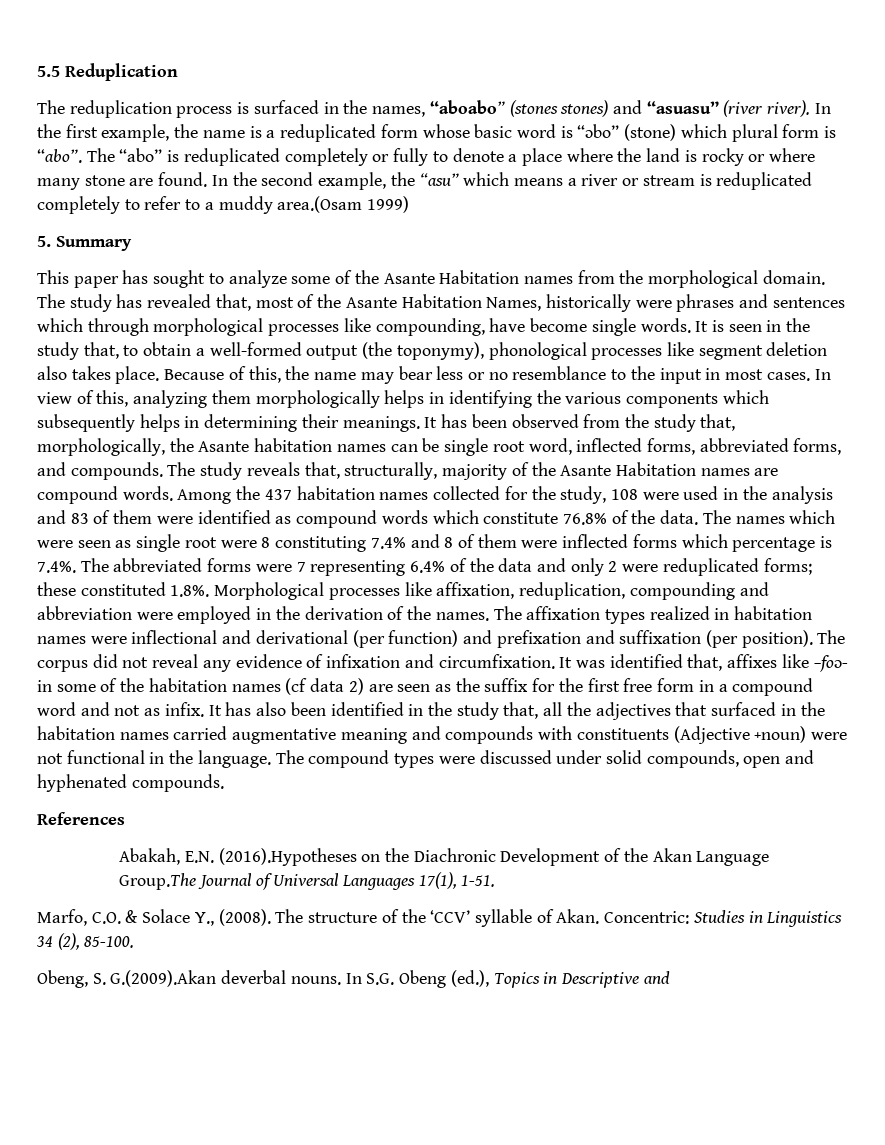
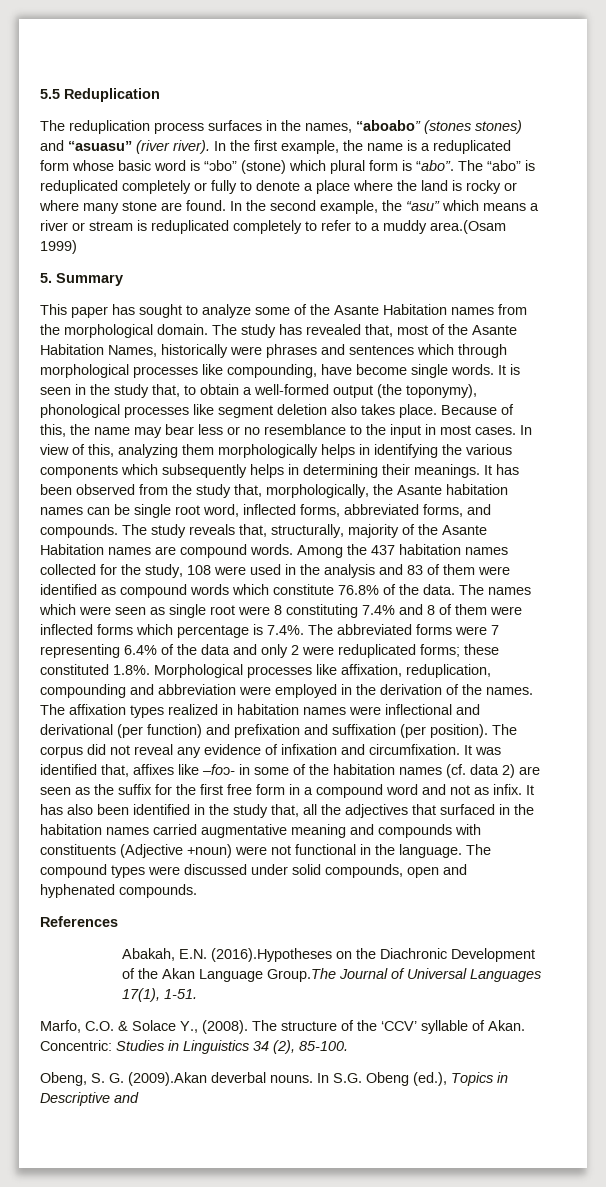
- The reduplication process is surfaced in the names, “aboabo” (stones stones) and “asuasu” (river river).
+ The reduplication process surfaces in the names, “aboabo” (stones stones) and “asuasu” (river river).
- It was identified that, affixes like –foɔ- in some of the habitation names (cf data 2) are seen as the suffix for the first free form in a compound word and not as infix.
+ It was identified that, affixes like –foɔ- in some of the habitation names (cf. data 2) are seen as the suffix for the first free form in a compound word and not as infix.
- Obeng, S. G.(2009).Akan deverbal nouns.
+ Obeng, S. G. (2009).Akan deverbal nouns.

